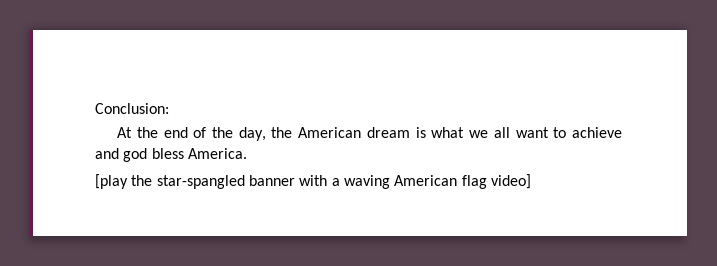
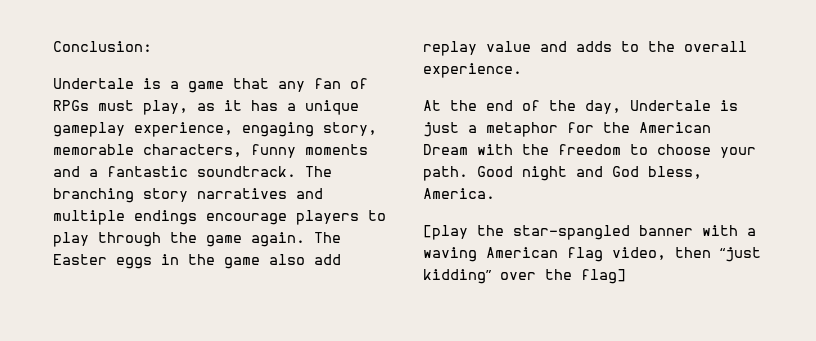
+ Undertale is a game that any fan of RPGs must play, as it has a unique gameplay experience, engaging story, memorable characters, funny moments and a fantastic soundtrack. The branching story narratives and multiple endings encourage players to play through the game again. The Easter eggs in the game also add replay value and adds to the overall experience.
- At the end of the day, the American dream is what we all want to achieve and god bless America.
+ At the end of the day, Undertale is just a metaphor for the American Dream with the freedom to choose your path. Good night and God bless, America.
- [play the star-spangled banner with a waving American flag video]
+ [play the star-spangled banner with a waving American flag video, then “just kidding” over the flag]

